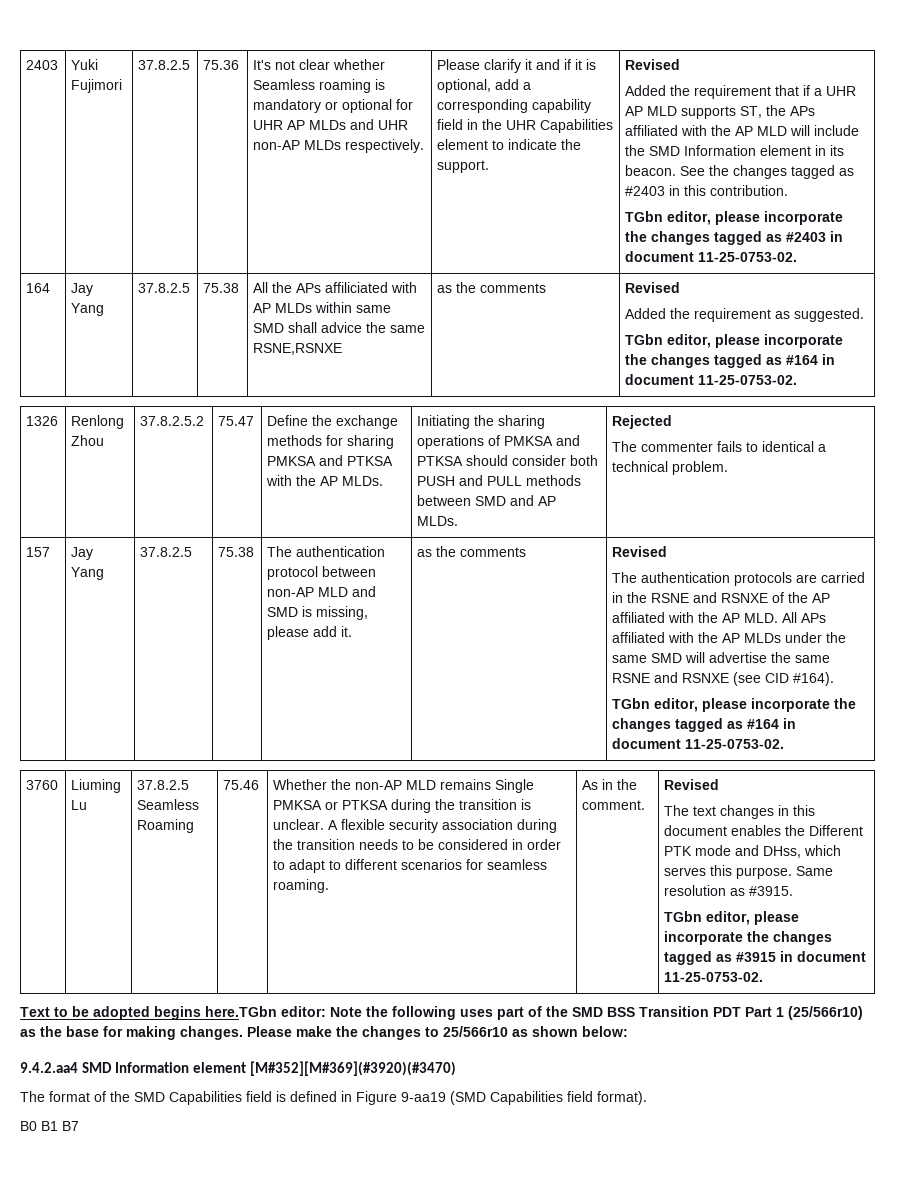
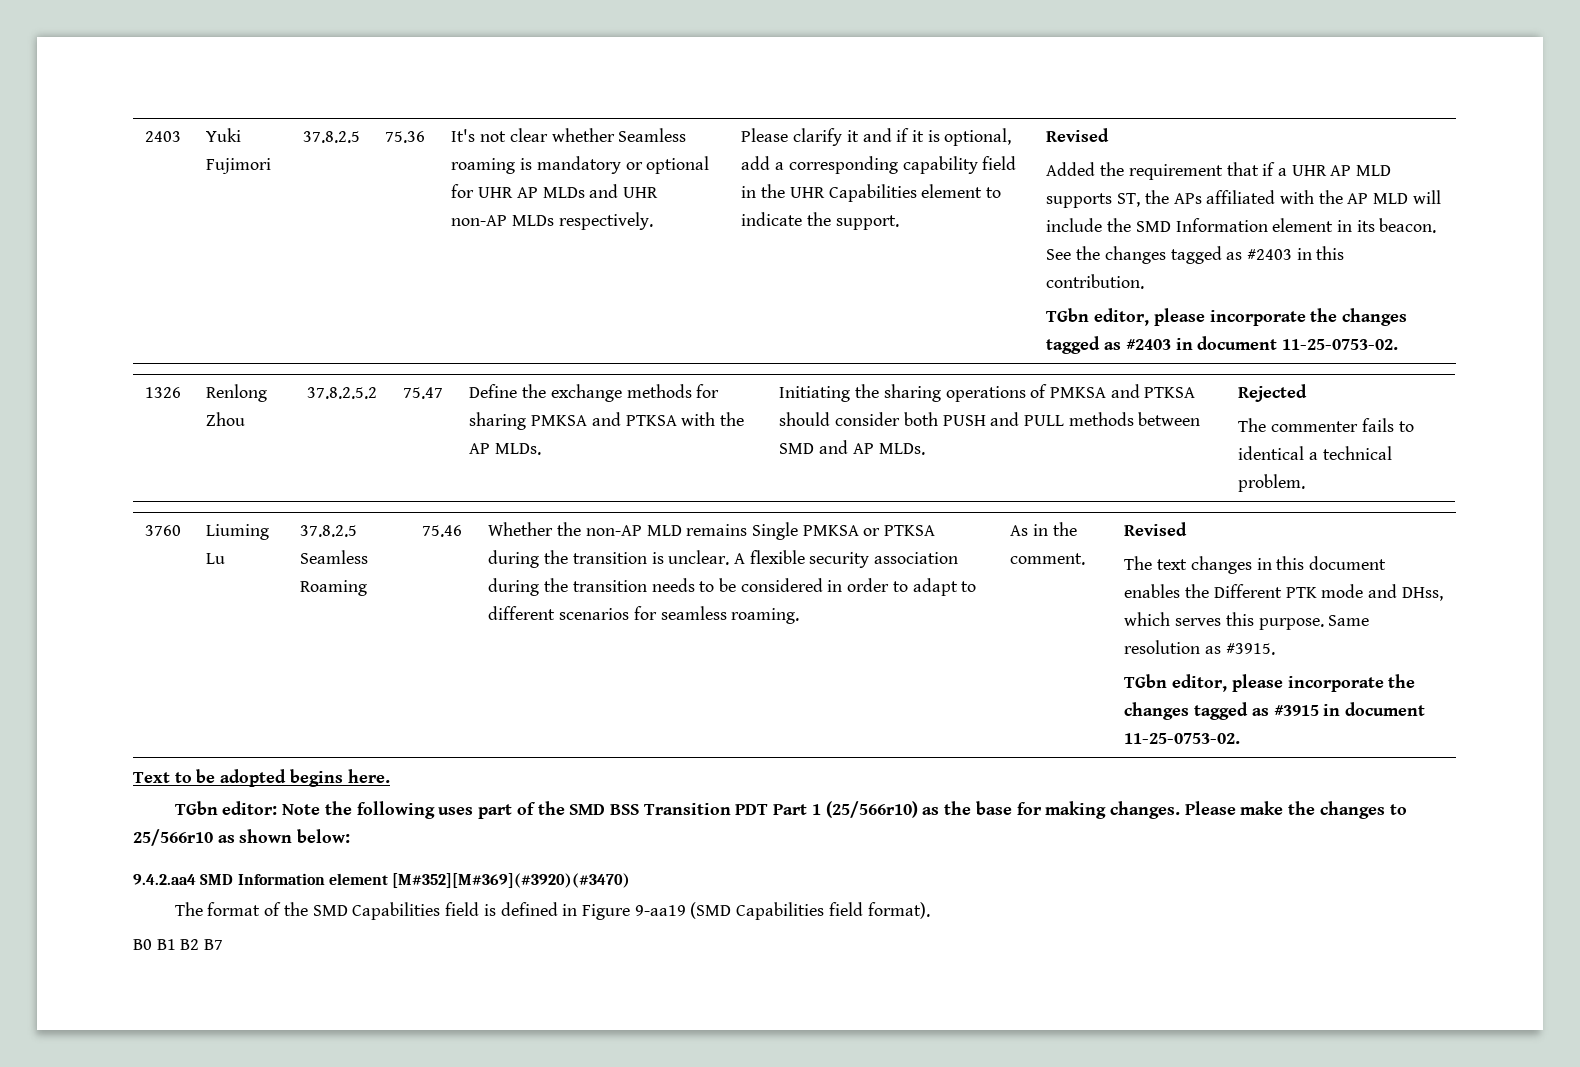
- 164 | Jay Yang | 37.8.2.5 | 75.38 | All the APs affiliciated with AP MLDs within same SMD shall advice the same RSNE,RSNXE | as the comments | Revised
- Added the requirement as suggested.
- TGbn editor, please incorporate the changes tagged as #164 in document 11-25-0753-02.
- 157 | Jay Yang | 37.8.2.5 | 75.38 | The authentication protocol between non-AP MLD and SMD is missing, please add it. | as the comments | Revised
- The authentication protocols are carried in the RSNE and RSNXE of the AP affiliated with the AP MLD. All APs affiliated with the AP MLDs under the same SMD will advertise the same RSNE and RSNXE (see CID #164).
- TGbn editor, please incorporate the changes tagged as #164 in document 11-25-0753-02.
- Text to be adopted begins here.TGbn editor: Note the following uses part of the SMD BSS Transition PDT Part 1 (25/566r10) as the base for making changes.
+ Text to be adopted begins here.
+ TGbn editor: Note the following uses part of the SMD BSS Transition PDT Part 1 (25/566r10) as the base for making changes.
- B0 B1 B7
+ B0 B1 B2 B7

